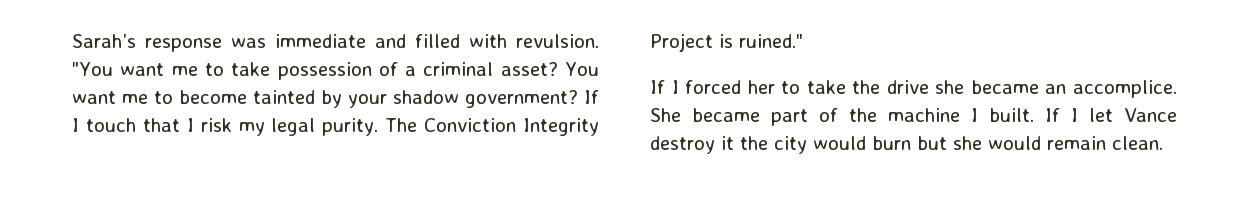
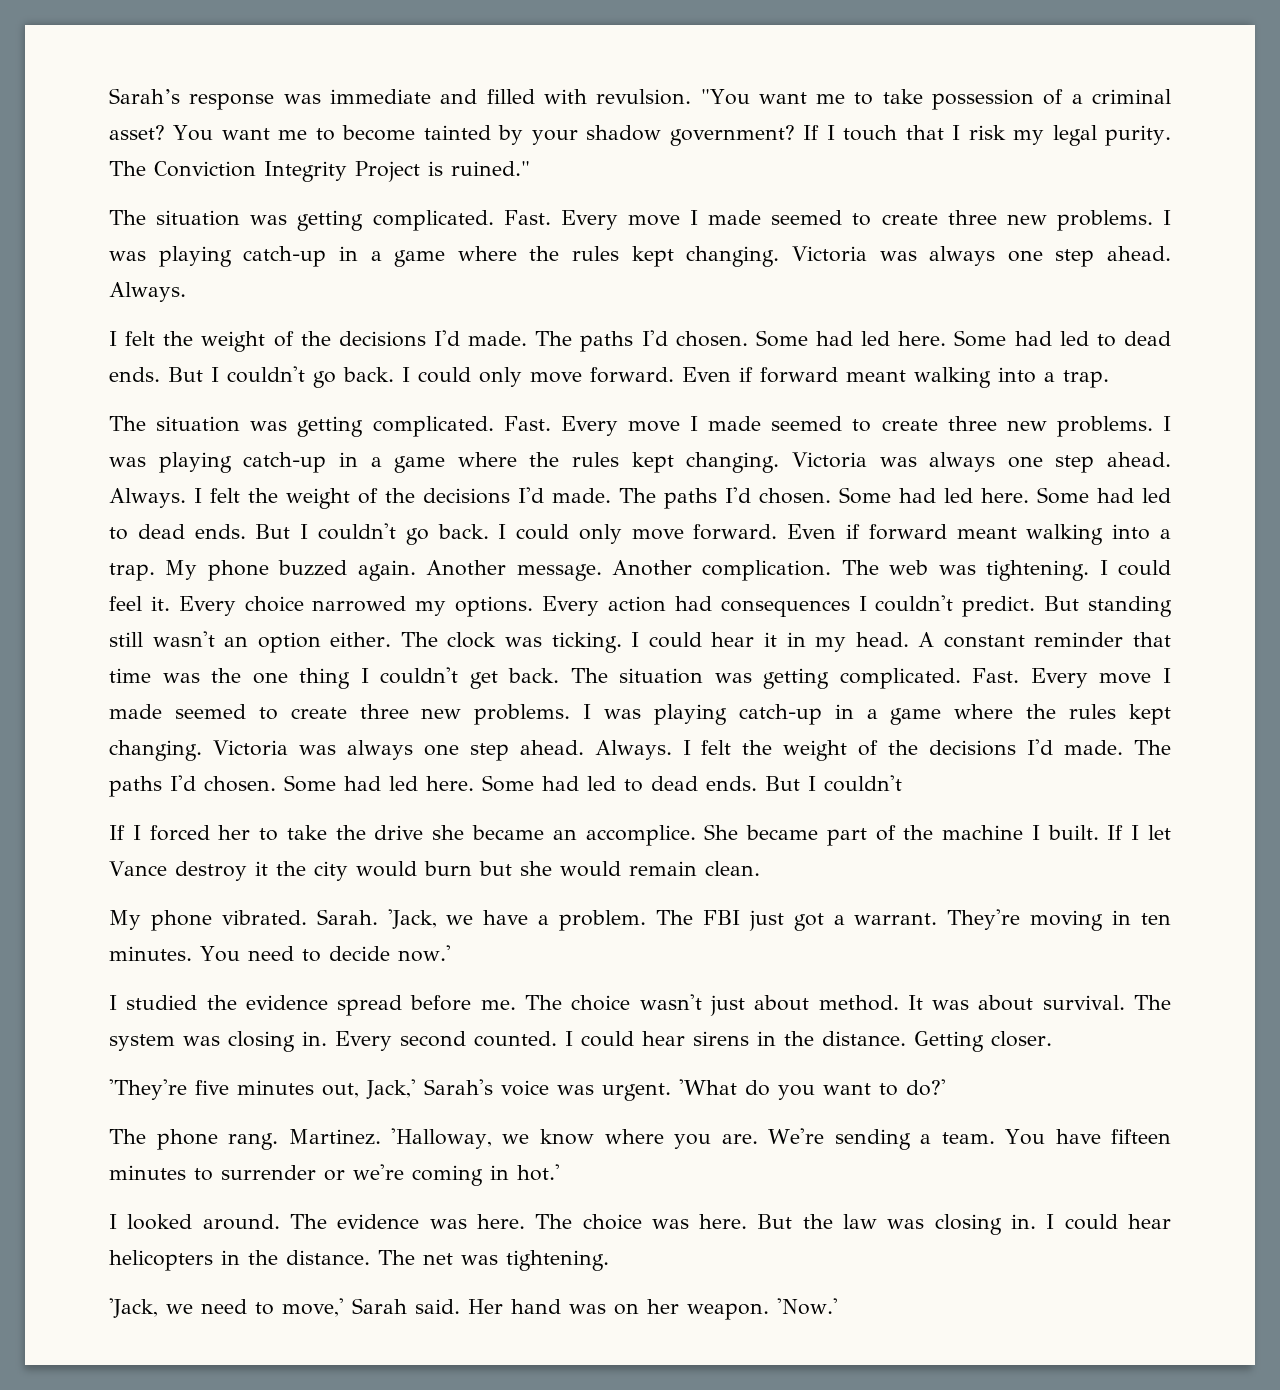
  The Conviction Integrity Project is ruined."
+ The situation was getting complicated. Fast. Every move I made seemed to create three new problems. I was playing catch-up in a game where the rules kept changing. Victoria was always one step ahead. Always.
+ I felt the weight of the decisions I'd made. The paths I'd chosen. Some had led here. Some had led to dead ends. But I couldn't go back. I could only move forward. Even if forward meant walking into a trap.
+ The situation was getting complicated. Fast. Every move I made seemed to create three new problems. I was playing catch-up in a game where the rules kept changing. Victoria was always one step ahead. Always. I felt the weight of the decisions I'd made. The paths I'd chosen. Some had led here. Some had led to dead ends. But I couldn't go back. I could only move forward. Even if forward meant walking into a trap. My phone buzzed again. Another message. Another complication. The web was tightening. I could feel it. Every choice narrowed my options. Every action had consequences I couldn't predict. But standing still wasn't an option either. The clock was ticking. I could hear it in my head. A constant reminder that time was the one thing I couldn't get back. The situation was getting complicated. Fast. Every move I made seemed to create three new problems. I was playing catch-up in a game where the rules kept changing. Victoria was always one step ahead. Always. I felt the weight of the decisions I'd made. The paths I'd chosen. Some had led here. Some had led to dead ends. But I couldn't
+ My phone vibrated. Sarah. 'Jack, we have a problem. The FBI just got a warrant. They're moving in ten minutes. You need to decide now.'
+ I studied the evidence spread before me. The choice wasn't just about method. It was about survival. The system was closing in. Every second counted. I could hear sirens in the distance. Getting closer.
+ 'They're five minutes out, Jack,' Sarah's voice was urgent. 'What do you want to do?'
+ The phone rang. Martinez. 'Halloway, we know where you are. We're sending a team. You have fifteen minutes to surrender or we're coming in hot.'
+ I looked around. The evidence was here. The choice was here. But the law was closing in. I could hear helicopters in the distance. The net was tightening.
+ 'Jack, we need to move,' Sarah said. Her hand was on her weapon. 'Now.'

